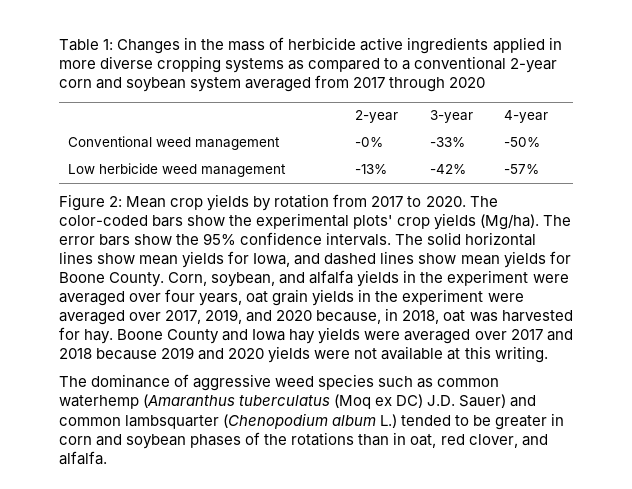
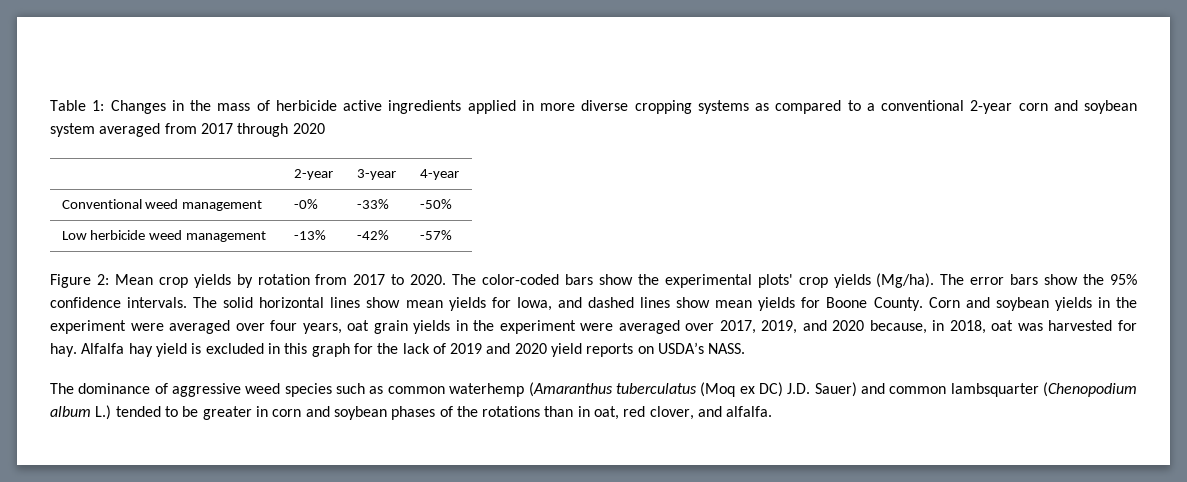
- Corn, soybean, and alfalfa yields in the experiment were averaged over four years, oat grain yields in the experiment were averaged over 2017, 2019, and 2020 because, in 2018, oat was harvested for hay.
+ Corn and soybean yields in the experiment were averaged over four years, oat grain yields in the experiment were averaged over 2017, 2019, and 2020 because, in 2018, oat was harvested for hay.
- Boone County and Iowa hay yields were averaged over 2017 and 2018 because 2019 and 2020 yields were not available at this writing.
+ Alfalfa hay yield is excluded in this graph for the lack of 2019 and 2020 yield reports on USDA’s NASS.

